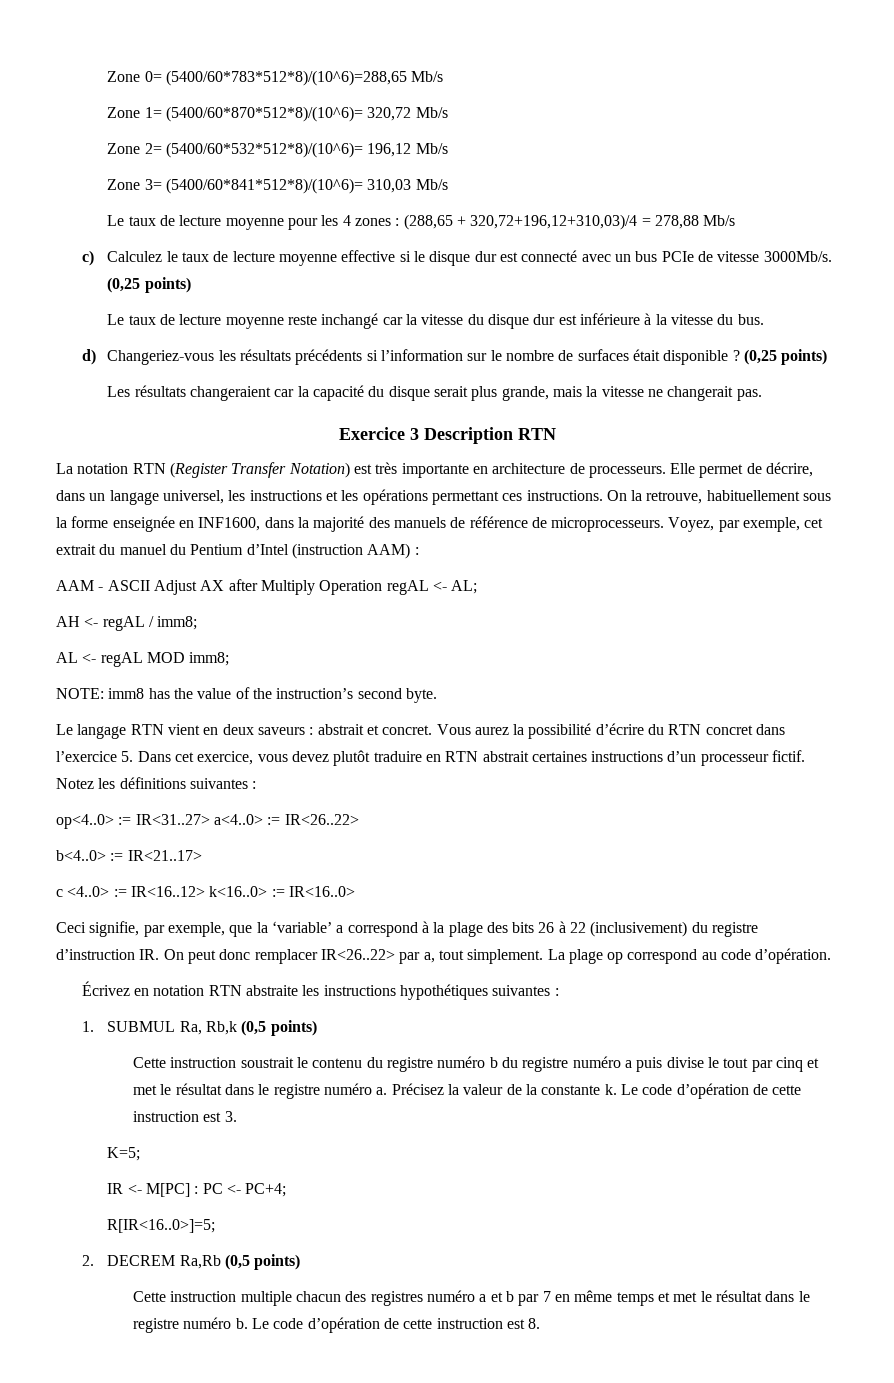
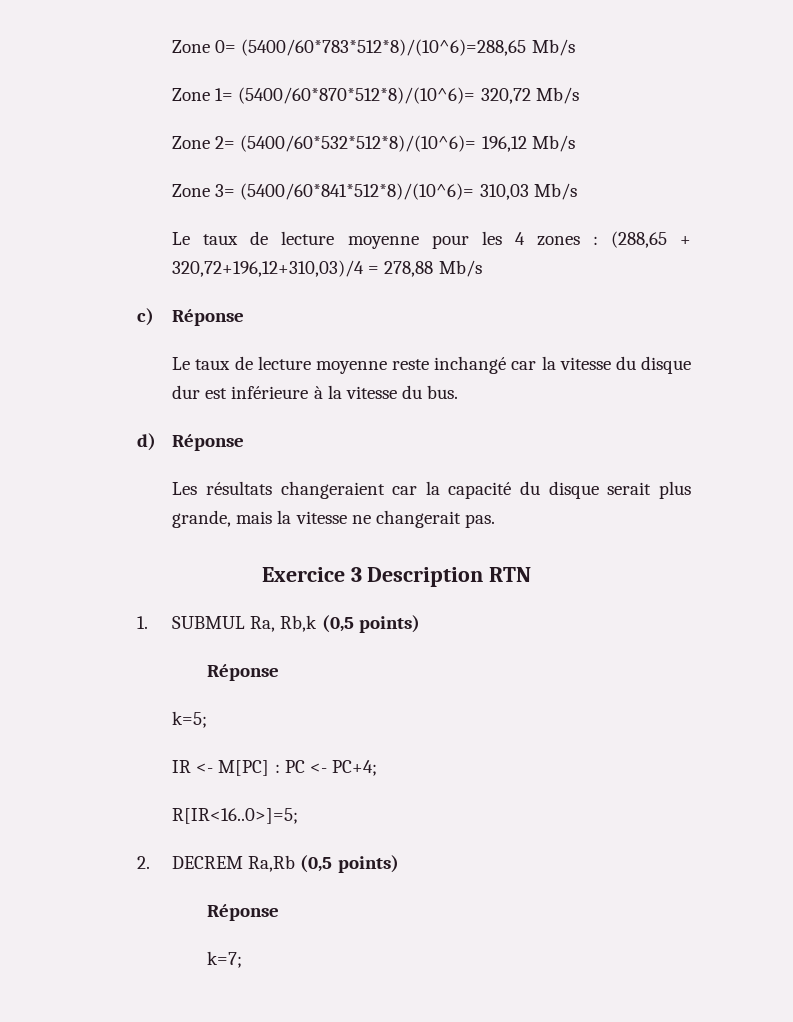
- c) Calculez le taux de lecture moyenne effective si le disque dur est connecté avec un bus PCIe de vitesse 3000Mb/s. (0,25 points)
+ c) Réponse
- d) Changeriez-vous les résultats précédents si l’information sur le nombre de surfaces était disponible ? (0,25 points)
+ d) Réponse
- La notation RTN (Register Transfer Notation) est très importante en architecture de processeurs. Elle permet de décrire, dans un langage universel, les instructions et les opérations permettant ces instructions. On la retrouve, habituellement sous la forme enseignée en INF1600, dans la majorité des manuels de référence de microprocesseurs. Voyez, par exemple, cet extrait du manuel du Pentium d’Intel (instruction AAM) :
- AAM - ASCII Adjust AX after Multiply Operation regAL <- AL;
- AH <- regAL / imm8;
- AL <- regAL MOD imm8;
- NOTE: imm8 has the value of the instruction’s second byte.
- Le langage RTN vient en deux saveurs : abstrait et concret. Vous aurez la possibilité d’écrire du RTN concret dans l’exercice 5. Dans cet exercice, vous devez plutôt traduire en RTN abstrait certaines instructions d’un processeur fictif. Notez les définitions suivantes :
- op<4..0> := IR<31..27> a<4..0> := IR<26..22>
- b<4..0> := IR<21..17>
- c <4..0> := IR<16..12> k<16..0> := IR<16..0>
- Ceci signifie, par exemple, que la ‘variable’ a correspond à la plage des bits 26 à 22 (inclusivement) du registre d’instruction IR. On peut donc remplacer IR<26..22> par a, tout simplement. La plage op correspond au code d’opération.
- Écrivez en notation RTN abstraite les instructions hypothétiques suivantes :
  1. SUBMUL Ra, Rb,k (0,5 points)
- Cette instruction soustrait le contenu du registre numéro b du registre numéro a puis divise le tout par cinq et met le résultat dans le registre numéro a. Précisez la valeur de la constante k. Le code d’opération de cette instruction est 3.
- K=5;
+ Réponse
+ k=5;
  2. DECREM Ra,Rb (0,5 points)
- Cette instruction multiple chacun des registres numéro a et b par 7 en même temps et met le résultat dans le registre numéro b. Le code d’opération de cette instruction est 8.
+ Réponse
+ k=7;

